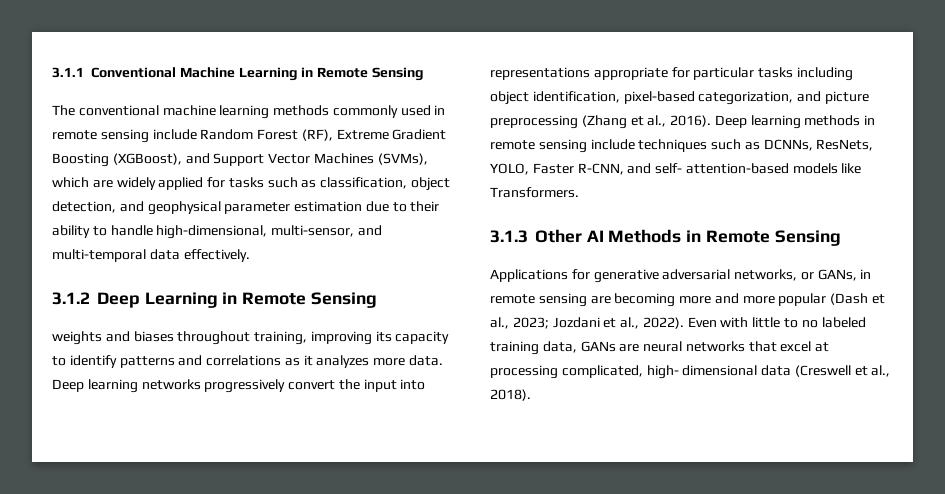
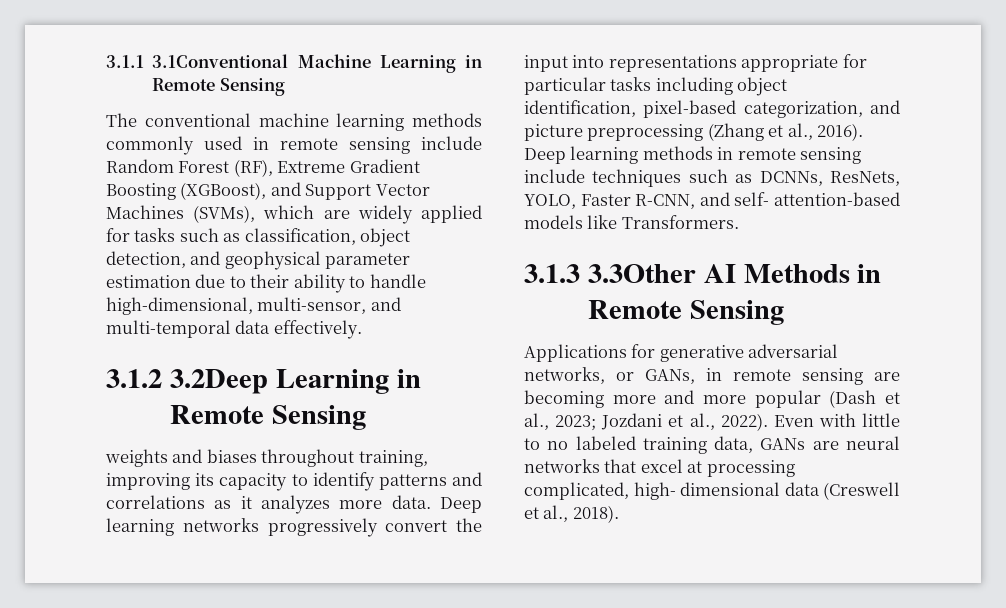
- 3.1.1 Conventional Machine Learning in Remote Sensing
+ 3.1.1 3.1Conventional Machine Learning in Remote Sensing
- 3.1.2 Deep Learning in Remote Sensing
+ 3.1.2 3.2Deep Learning in Remote Sensing
- 3.1.3 Other AI Methods in Remote Sensing
+ 3.1.3 3.3Other AI Methods in Remote Sensing

